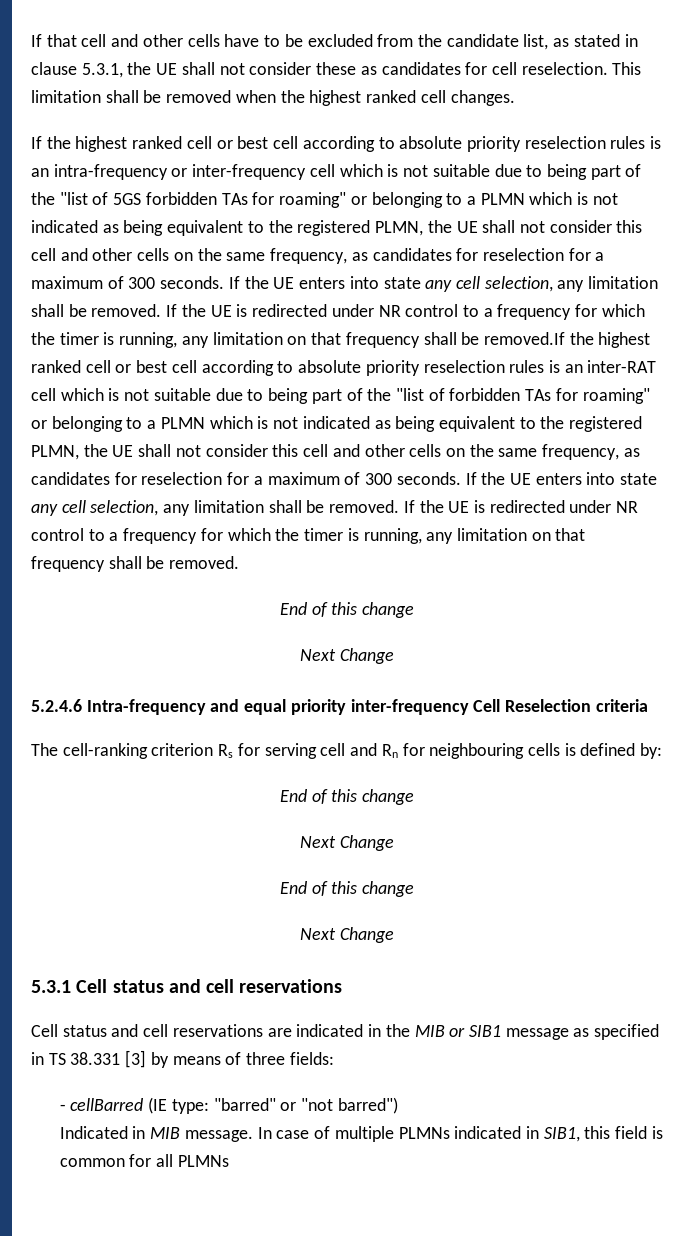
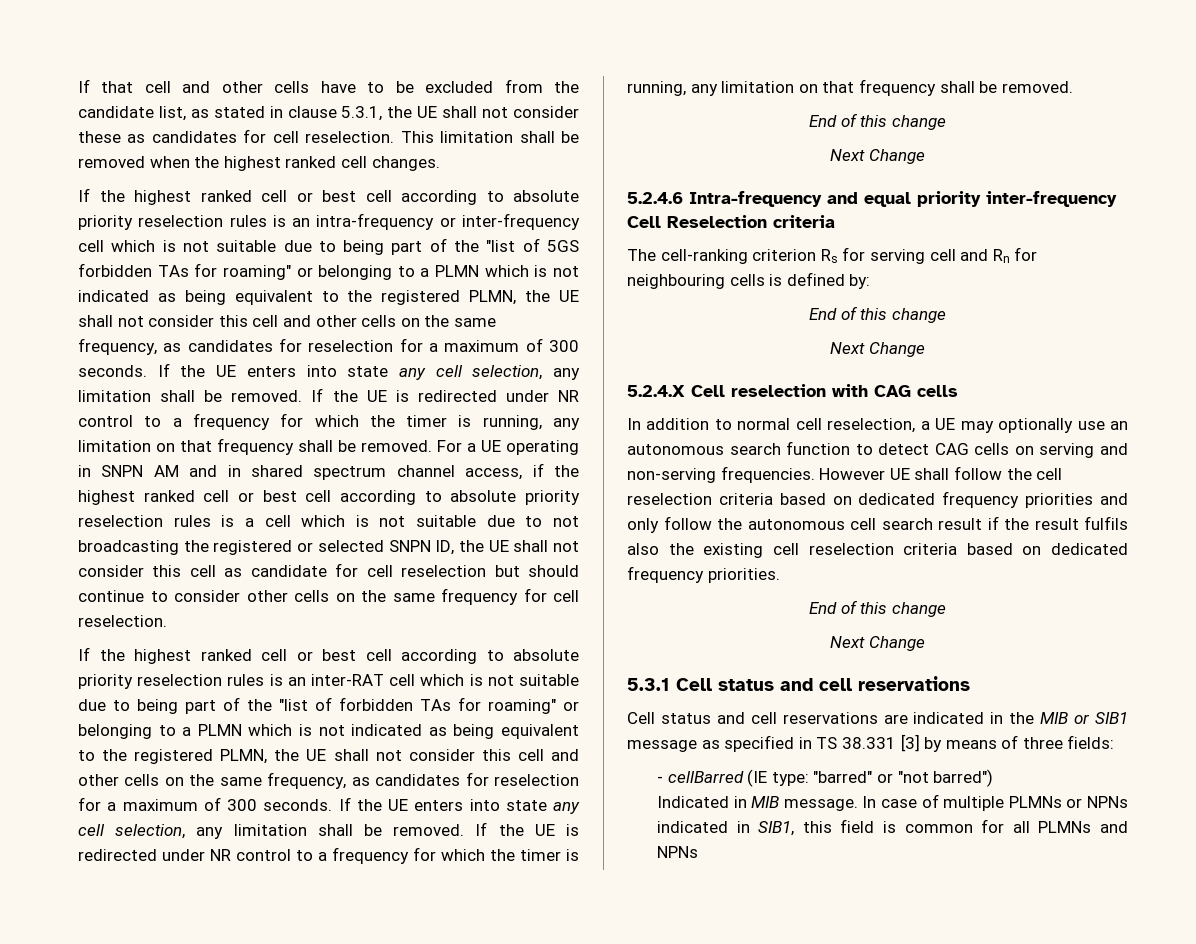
- If the UE is redirected under NR control to a frequency for which the timer is running, any limitation on that frequency shall be removed.If the highest ranked cell or best cell according to absolute priority reselection rules is an inter-RAT cell which is not suitable due to being part of the "list of forbidden TAs for roaming" or belonging to a PLMN which is not indicated as being equivalent to the registered PLMN, the UE shall not consider this cell and other cells on the same frequency, as candidates for reselection for a maximum of 300 seconds.
+ If the UE is redirected under NR control to a frequency for which the timer is running, any limitation on that frequency shall be removed. For a UE operating in SNPN AM and in shared spectrum channel access, if the highest ranked cell or best cell according to absolute priority reselection rules is a cell which is not suitable due to not broadcasting the registered or selected SNPN ID, the UE shall not consider this cell as candidate for cell reselection but should continue to consider other cells on the same frequency for cell reselection.
+ If the highest ranked cell or best cell according to absolute priority reselection rules is an inter-RAT cell which is not suitable due to being part of the "list of forbidden TAs for roaming" or belonging to a PLMN which is not indicated as being equivalent to the registered PLMN, the UE shall not consider this cell and other cells on the same frequency, as candidates for reselection for a maximum of 300 seconds.
+ 5.2.4.X Cell reselection with CAG cells
+ In addition to normal cell reselection, a UE may optionally use an autonomous search function to detect CAG cells on serving and non-serving frequencies. However UE shall follow the cell reselection criteria based on dedicated frequency priorities and only follow the autonomous cell search result if the result fulfils also the existing cell reselection criteria based on dedicated frequency priorities.
- In case of multiple PLMNs indicated in SIB1, this field is common for all PLMNs
+ In case of multiple PLMNs or NPNs indicated in SIB1, this field is common for all PLMNs and NPNs

